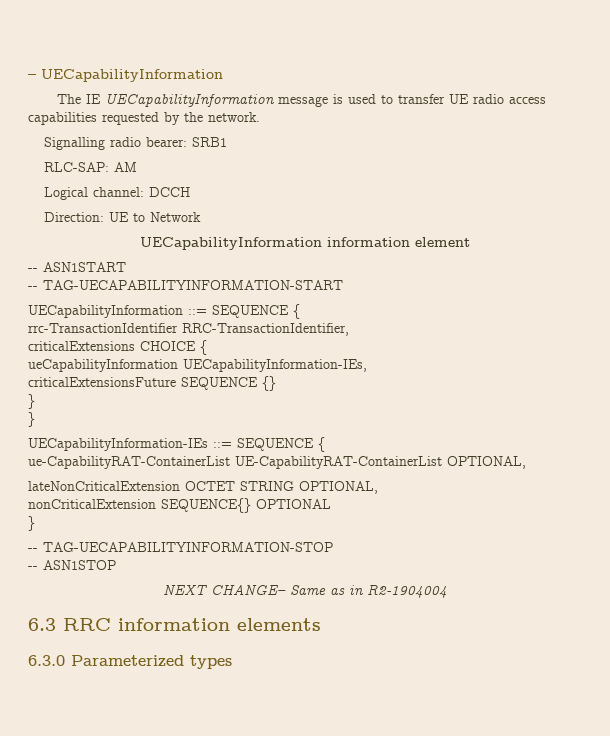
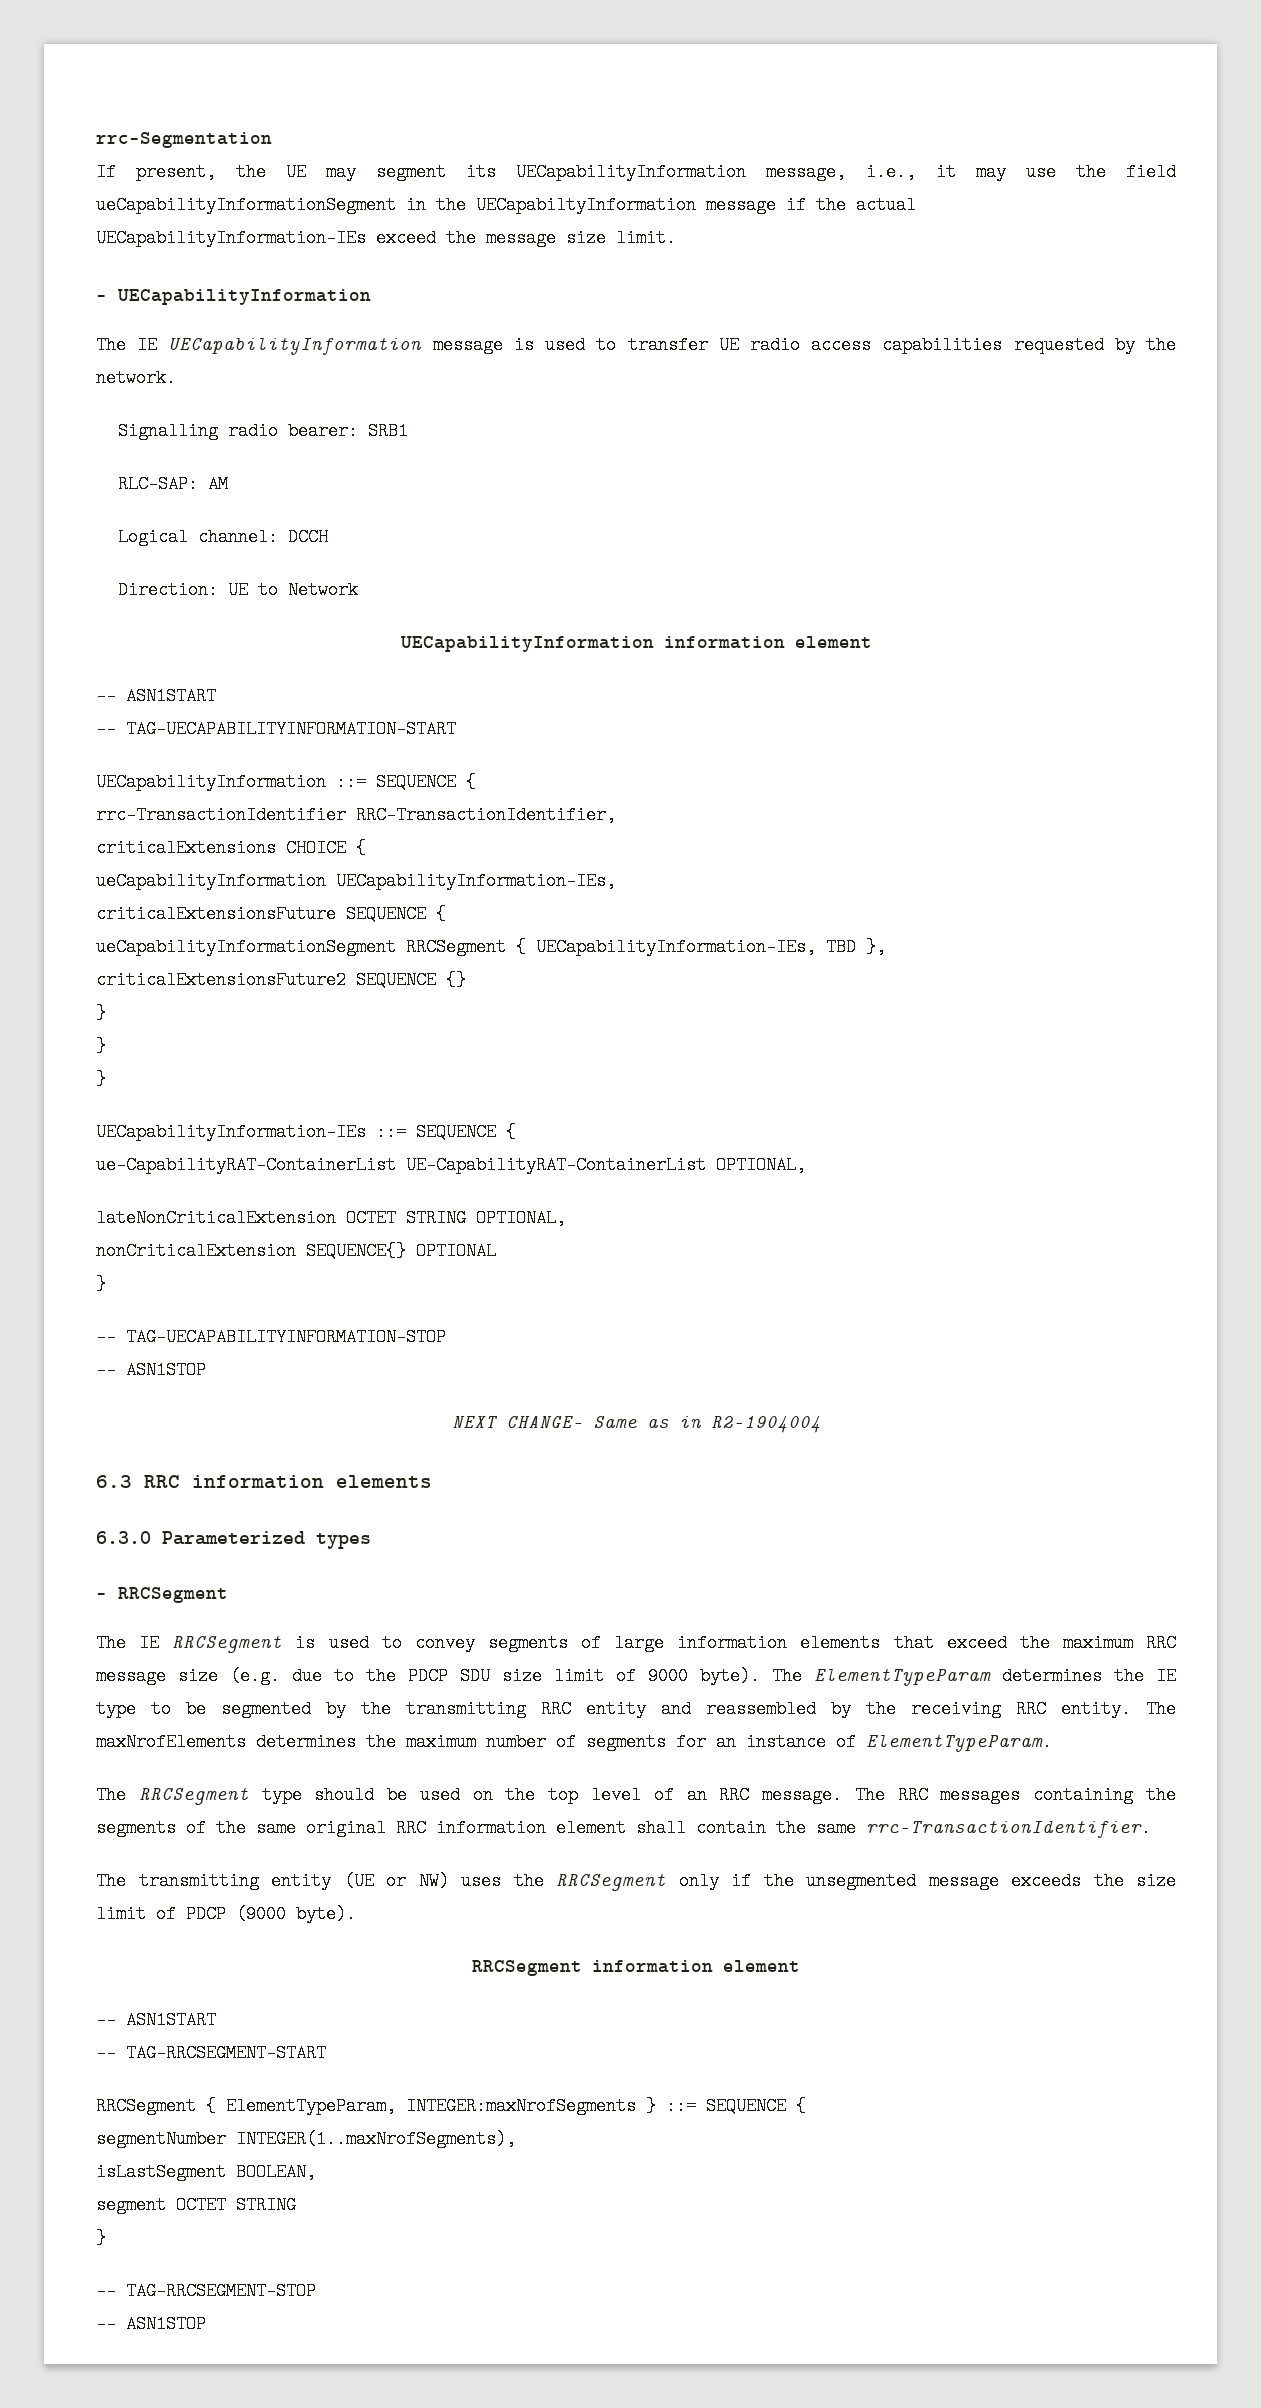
+ rrc-Segmentation
+ If present, the UE may segment its UECapabilityInformation message, i.e., it may use the field ueCapabilityInformationSegment in the UECapabiltyInformation message if the actual UECapabilityInformation-IEs exceed the message size limit.
- criticalExtensionsFuture SEQUENCE {}
+ criticalExtensionsFuture SEQUENCE {
+ ueCapabilityInformationSegment RRCSegment { UECapabilityInformation-IEs, TBD },
+ criticalExtensionsFuture2 SEQUENCE {}
+ }
+ – RRCSegment
+ The IE RRCSegment is used to convey segments of large information elements that exceed the maximum RRC message size (e.g. due to the PDCP SDU size limit of 9000 byte). The ElementTypeParam determines the IE type to be segmented by the transmitting RRC entity and reassembled by the receiving RRC entity. The maxNrofElements determines the maximum number of segments for an instance of ElementTypeParam.
+ The RRCSegment type should be used on the top level of an RRC message. The RRC messages containing the segments of the same original RRC information element shall contain the same rrc-TransactionIdentifier.
+ The transmitting entity (UE or NW) uses the RRCSegment only if the unsegmented message exceeds the size limit of PDCP (9000 byte).
+ RRCSegment information element
+ -- ASN1START
+ -- TAG-RRCSEGMENT-START
+ RRCSegment { ElementTypeParam, INTEGER:maxNrofSegments } ::= SEQUENCE {
+ segmentNumber INTEGER(1..maxNrofSegments),
+ isLastSegment BOOLEAN,
+ segment OCTET STRING
+ }
+ -- TAG-RRCSEGMENT-STOP
+ -- ASN1STOP

